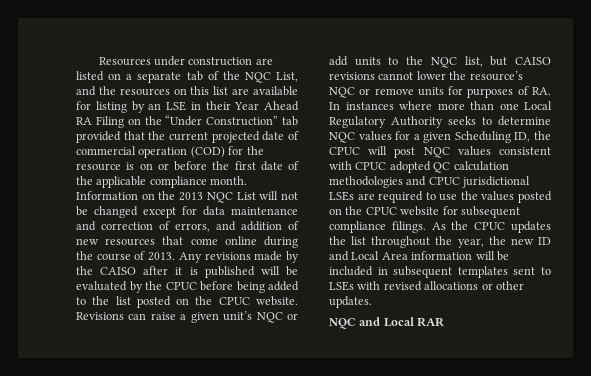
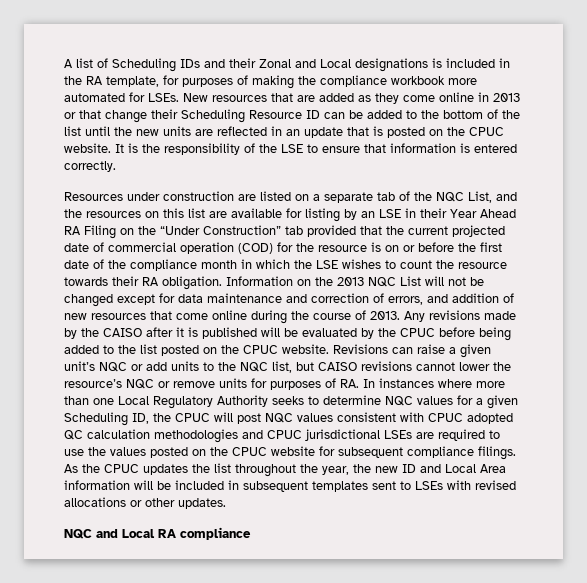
+ A list of Scheduling IDs and their Zonal and Local designations is included in the RA template, for purposes of making the compliance workbook more automated for LSEs. New resources that are added as they come online in 2013 or that change their Scheduling Resource ID can be added to the bottom of the list until the new units are reflected in an update that is posted on the CPUC website. It is the responsibility of the LSE to ensure that information is entered correctly.
- Resources under construction are listed on a separate tab of the NQC List, and the resources on this list are available for listing by an LSE in their Year Ahead RA Filing on the “Under Construction” tab provided that the current projected date of commercial operation (COD) for the resource is on or before the first date of the applicable compliance month.
+ Resources under construction are listed on a separate tab of the NQC List, and the resources on this list are available for listing by an LSE in their Year Ahead RA Filing on the “Under Construction” tab provided that the current projected date of commercial operation (COD) for the resource is on or before the first date of the compliance month in which the LSE wishes to count the resource towards their RA obligation.
- NQC and Local RAR
+ NQC and Local RA compliance

